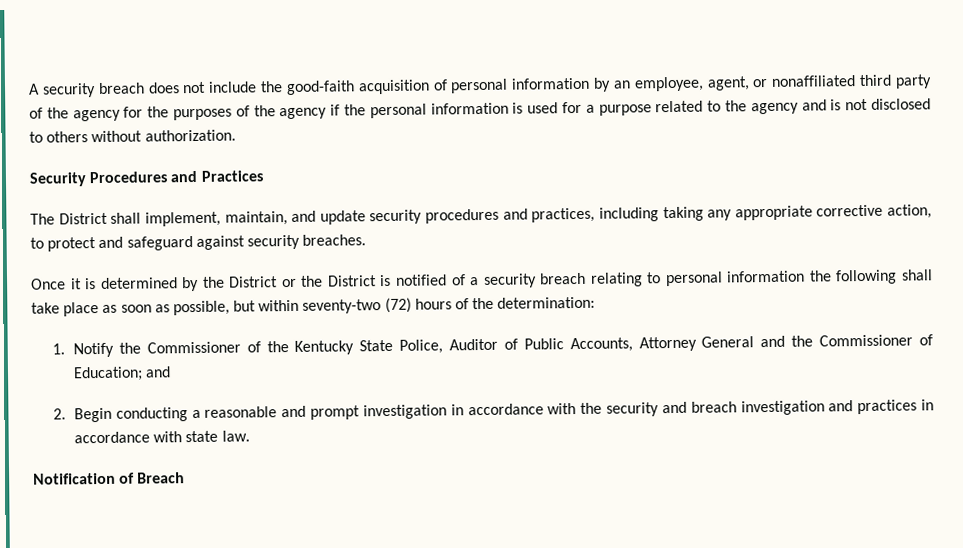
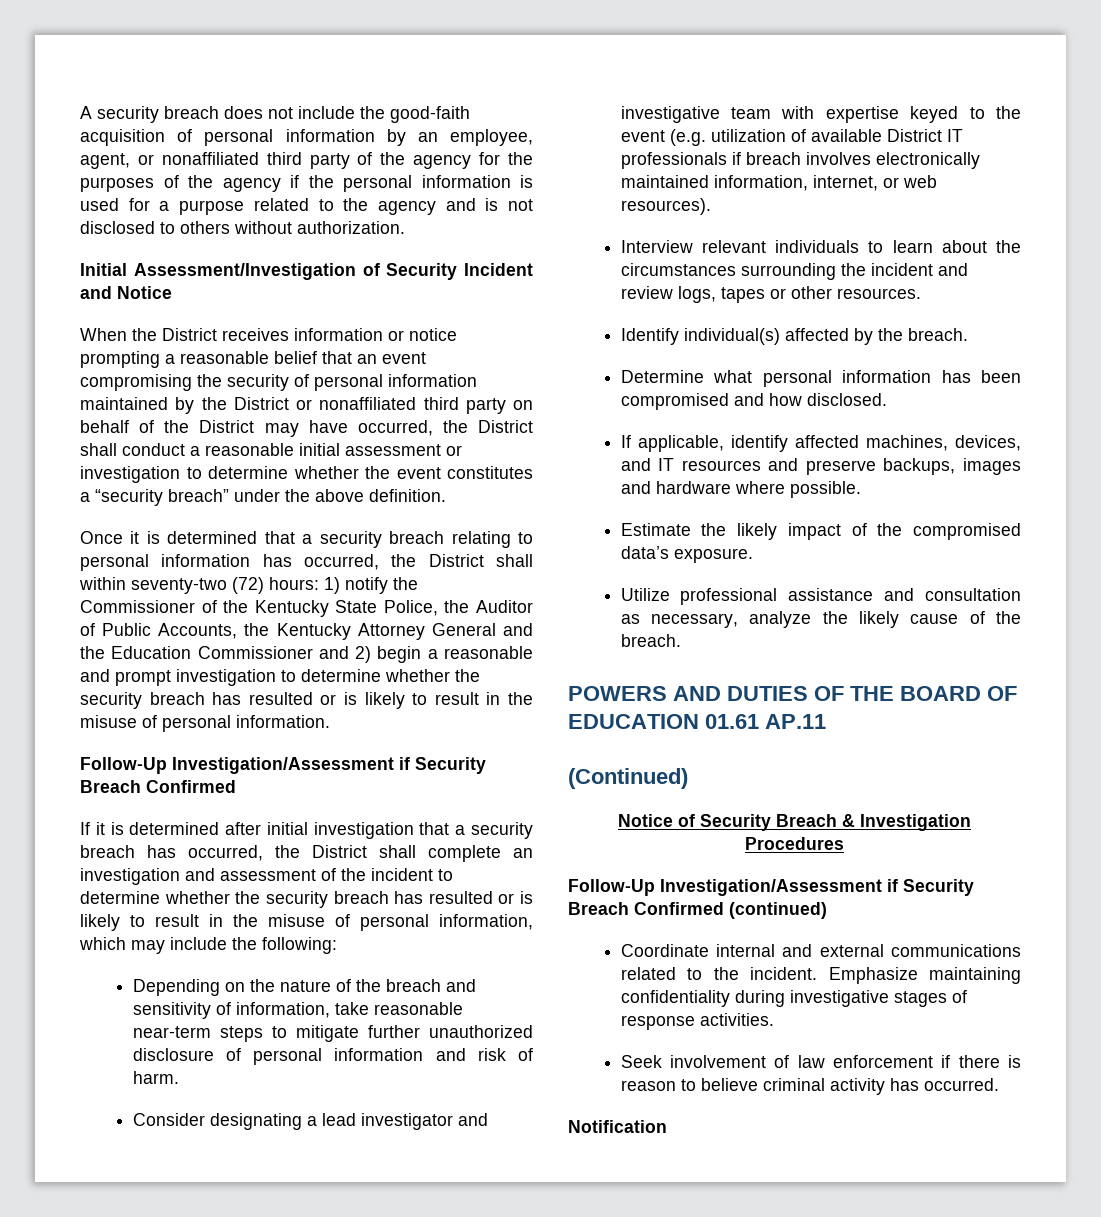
- Security Procedures and Practices
- The District shall implement, maintain, and update security procedures and practices, including taking any appropriate corrective action, to protect and safeguard against security breaches.
- Once it is determined by the District or the District is notified of a security breach relating to personal information the following shall take place as soon as possible, but within seventy-two (72) hours of the determination:
- 1. Notify the Commissioner of the Kentucky State Police, Auditor of Public Accounts, Attorney General and the Commissioner of Education; and
- 2. Begin conducting a reasonable and prompt investigation in accordance with the security and breach investigation and practices in accordance with state law.
+ Initial Assessment/Investigation of Security Incident and Notice
+ When the District receives information or notice prompting a reasonable belief that an event compromising the security of personal information maintained by the District or nonaffiliated third party on behalf of the District may have occurred, the District shall conduct a reasonable initial assessment or investigation to determine whether the event constitutes a “security breach” under the above definition.
+ Once it is determined that a security breach relating to personal information has occurred, the District shall within seventy-two (72) hours: 1) notify the Commissioner of the Kentucky State Police, the Auditor of Public Accounts, the Kentucky Attorney General and the Education Commissioner and 2) begin a reasonable and prompt investigation to determine whether the security breach has resulted or is likely to result in the misuse of personal information.
+ Follow-Up Investigation/Assessment if Security Breach Confirmed
+ If it is determined after initial investigation that a security breach has occurred, the District shall complete an investigation and assessment of the incident to determine whether the security breach has resulted or is likely to result in the misuse of personal information, which may include the following:
+ Depending on the nature of the breach and sensitivity of information, take reasonable near-term steps to mitigate further unauthorized disclosure of personal information and risk of harm.
+ Consider designating a lead investigator and investigative team with expertise keyed to the event (e.g. utilization of available District IT professionals if breach involves electronically maintained information, internet, or web resources).
+ Interview relevant individuals to learn about the circumstances surrounding the incident and review logs, tapes or other resources.
+ Identify individual(s) affected by the breach.
+ Determine what personal information has been compromised and how disclosed.
+ If applicable, identify affected machines, devices, and IT resources and preserve backups, images and hardware where possible.
+ Estimate the likely impact of the compromised data’s exposure.
+ Utilize professional assistance and consultation as necessary, analyze the likely cause of the breach.
+ POWERS AND DUTIES OF THE BOARD OF EDUCATION 01.61 AP.11
+ (Continued)
+ Notice of Security Breach & Investigation Procedures
+ Follow-Up Investigation/Assessment if Security Breach Confirmed (continued)
+ Coordinate internal and external communications related to the incident. Emphasize maintaining confidentiality during investigative stages of response activities.
+ Seek involvement of law enforcement if there is reason to believe criminal activity has occurred.
- Notification of Breach
+ Notification

